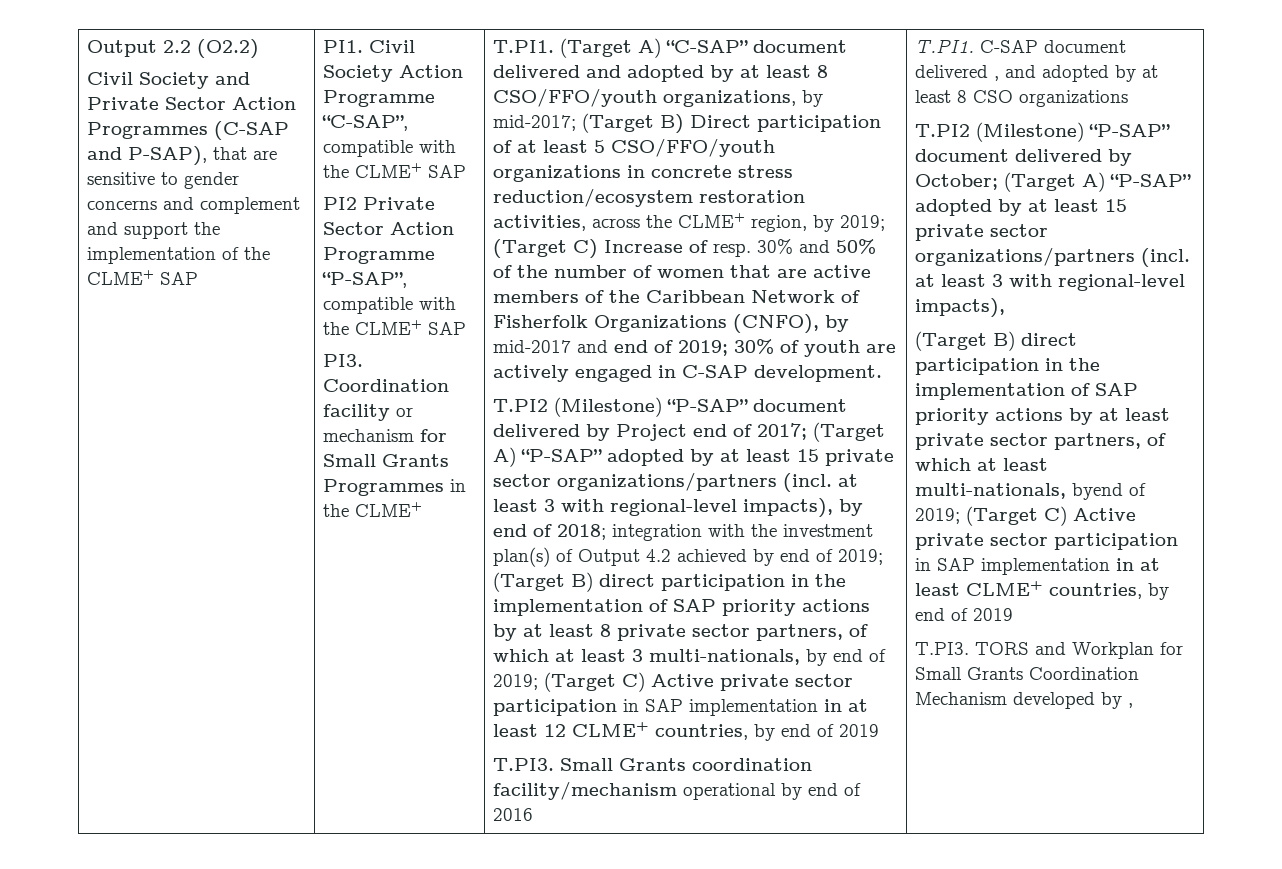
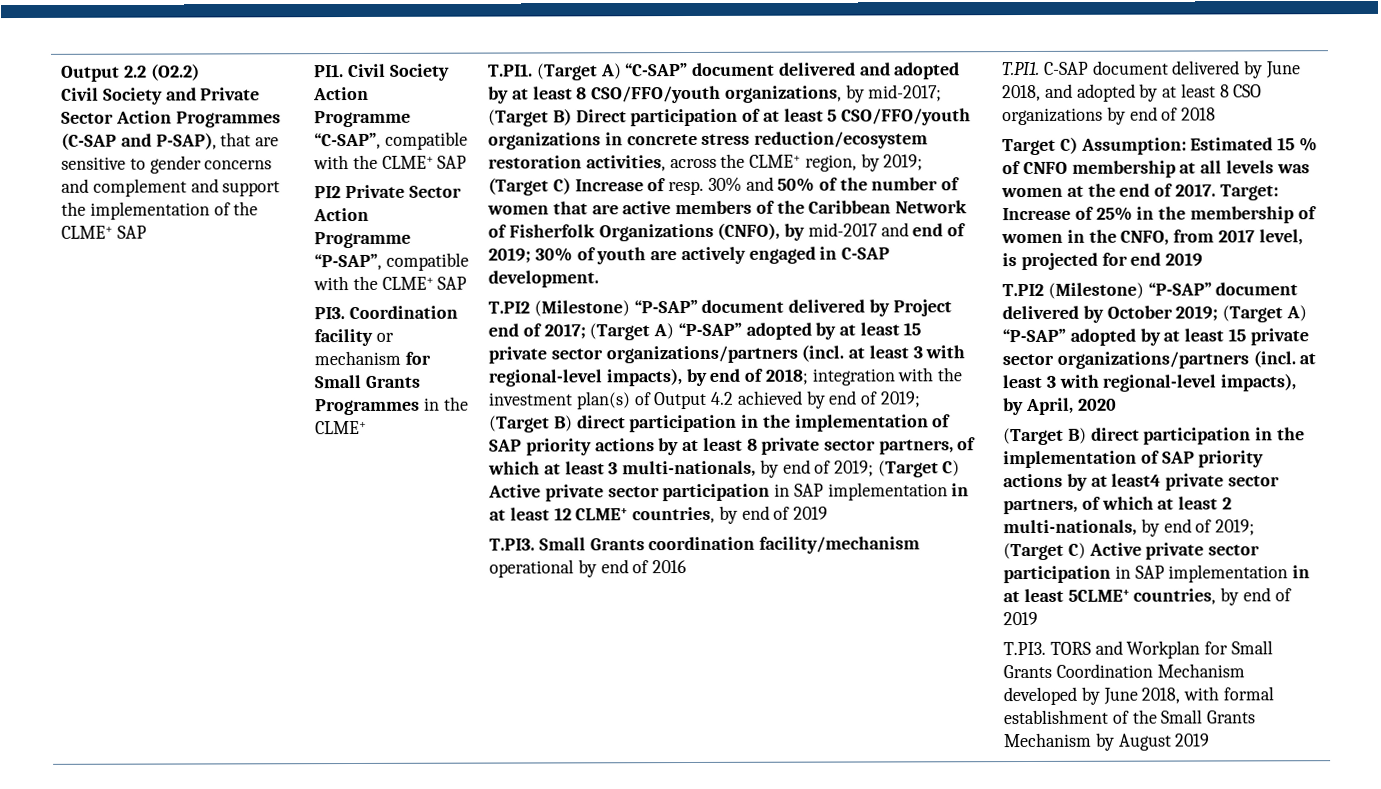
- T.PI1. C-SAP document delivered , and adopted by at least 8 CSO organizations
- T.PI2 (Milestone) “P-SAP” document delivered by October; (Target A) “P-SAP” adopted by at least 15 private sector organizations/partners (incl. at least 3 with regional-level impacts),
+ T.PI1. C-SAP document delivered by June 2018, and adopted by at least 8 CSO organizations by end of 2018
+ Target C) Assumption: Estimated 15 % of CNFO membership at all levels was women at the end of 2017. Target: Increase of 25% in the membership of women in the CNFO, from 2017 level, is projected for end 2019
+ T.PI2 (Milestone) “P-SAP” document delivered by October 2019; (Target A) “P-SAP” adopted by at least 15 private sector organizations/partners (incl. at least 3 with regional-level impacts), by April, 2020
- (Target B) direct participation in the implementation of SAP priority actions by at least private sector partners, of which at least multi-nationals, byend of 2019; (Target C) Active private sector participation in SAP implementation in at least CLME+ countries, by end of 2019
+ (Target B) direct participation in the implementation of SAP priority actions by at least4 private sector partners, of which at least 2 multi-nationals, by end of 2019; (Target C) Active private sector participation in SAP implementation in at least 5CLME+ countries, by end of 2019
- T.PI3. TORS and Workplan for Small Grants Coordination Mechanism developed by ,
+ T.PI3. TORS and Workplan for Small Grants Coordination Mechanism developed by June 2018, with formal establishment of the Small Grants Mechanism by August 2019

